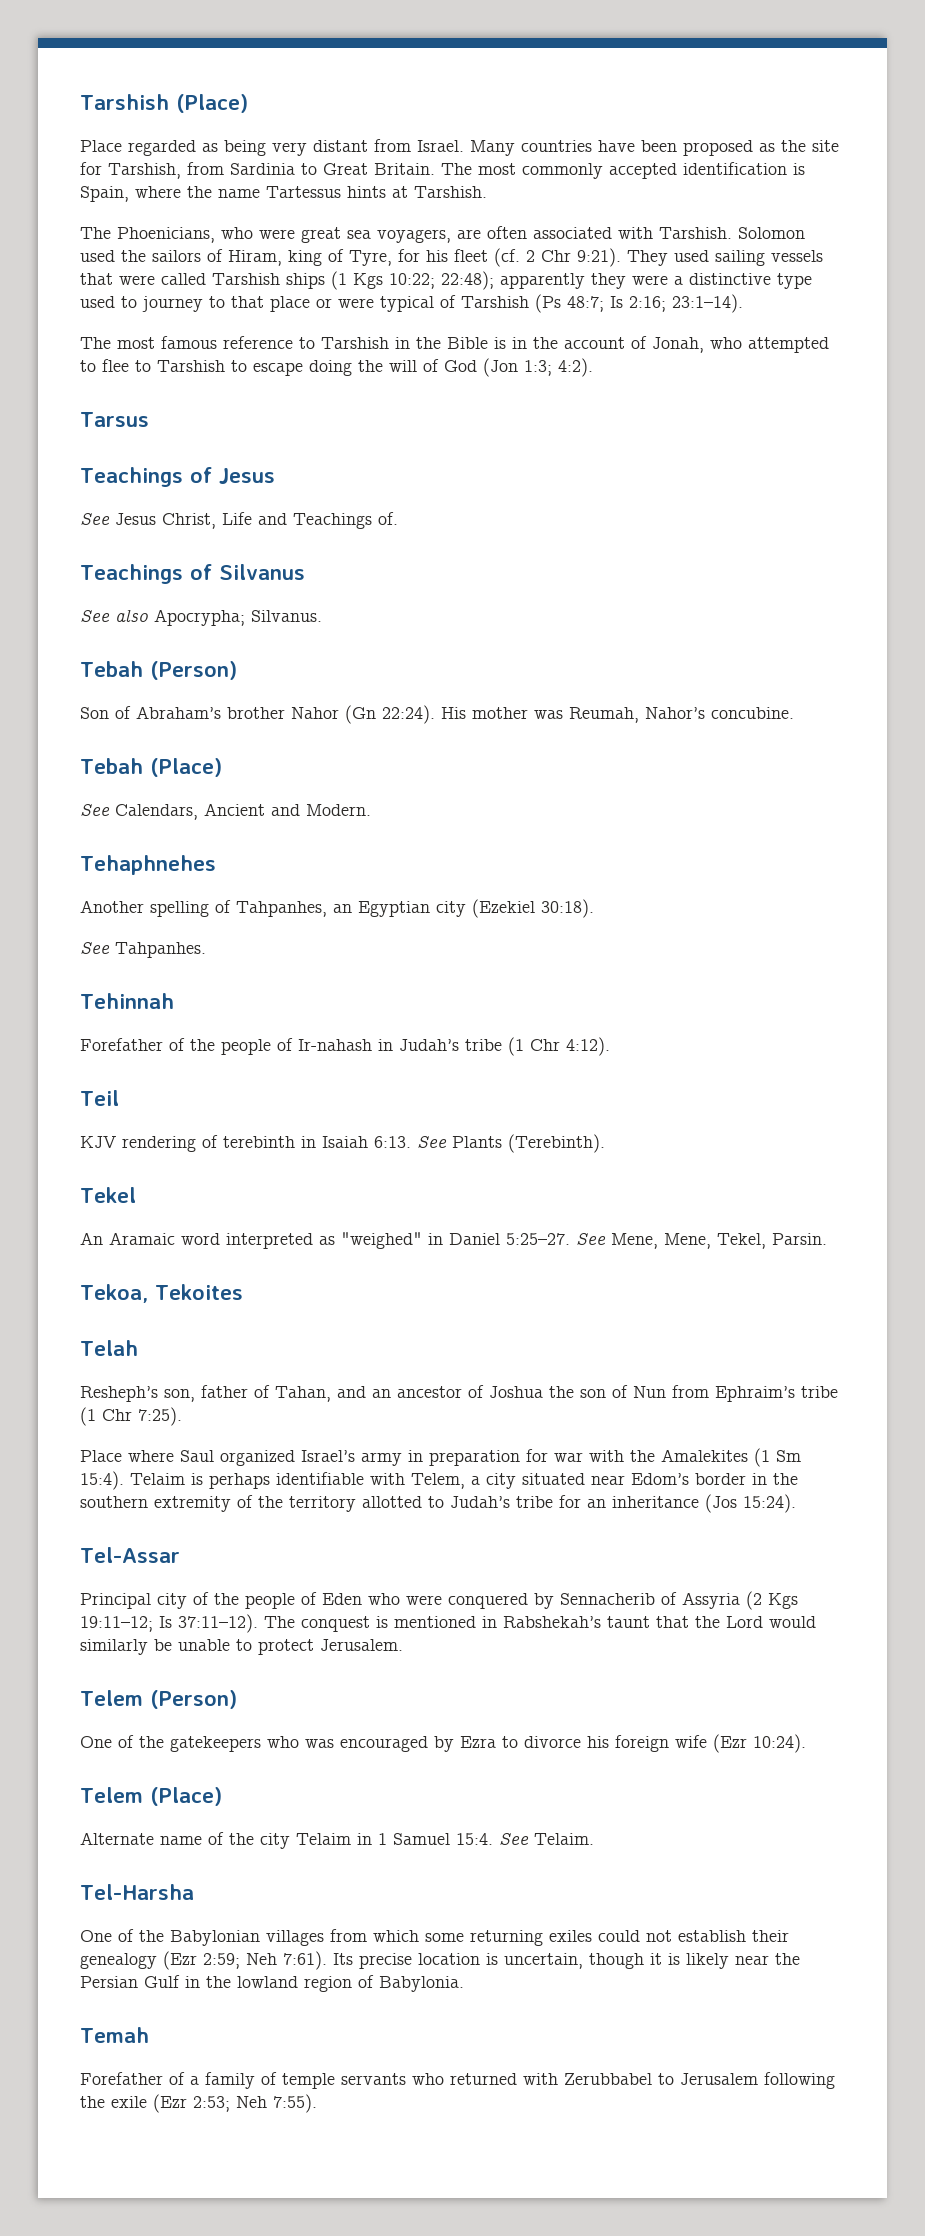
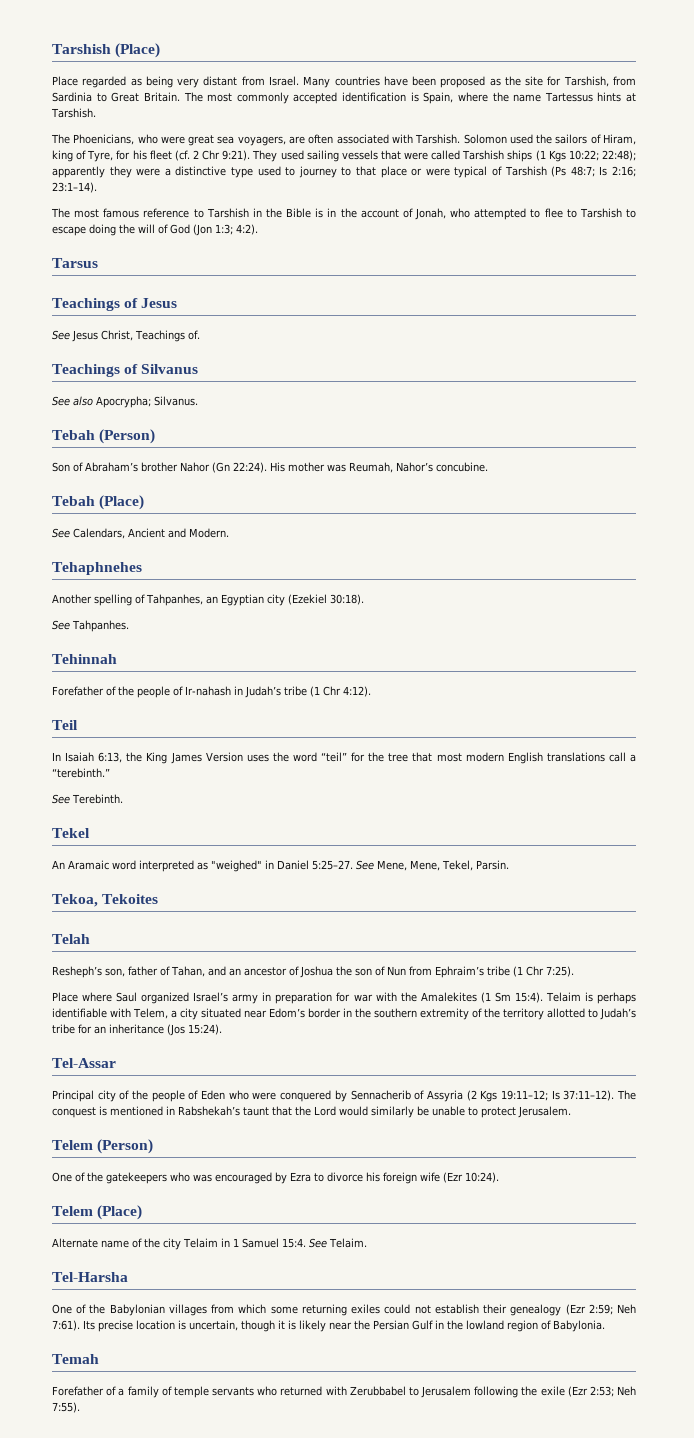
- See Jesus Christ, Life and Teachings of.
+ See Jesus Christ, Teachings of.
- KJV rendering of terebinth in Isaiah 6:13. See Plants (Terebinth).
+ In Isaiah 6:13, the King James Version uses the word “teil” for the tree that most modern English translations call a “terebinth.”
+ See Terebinth.

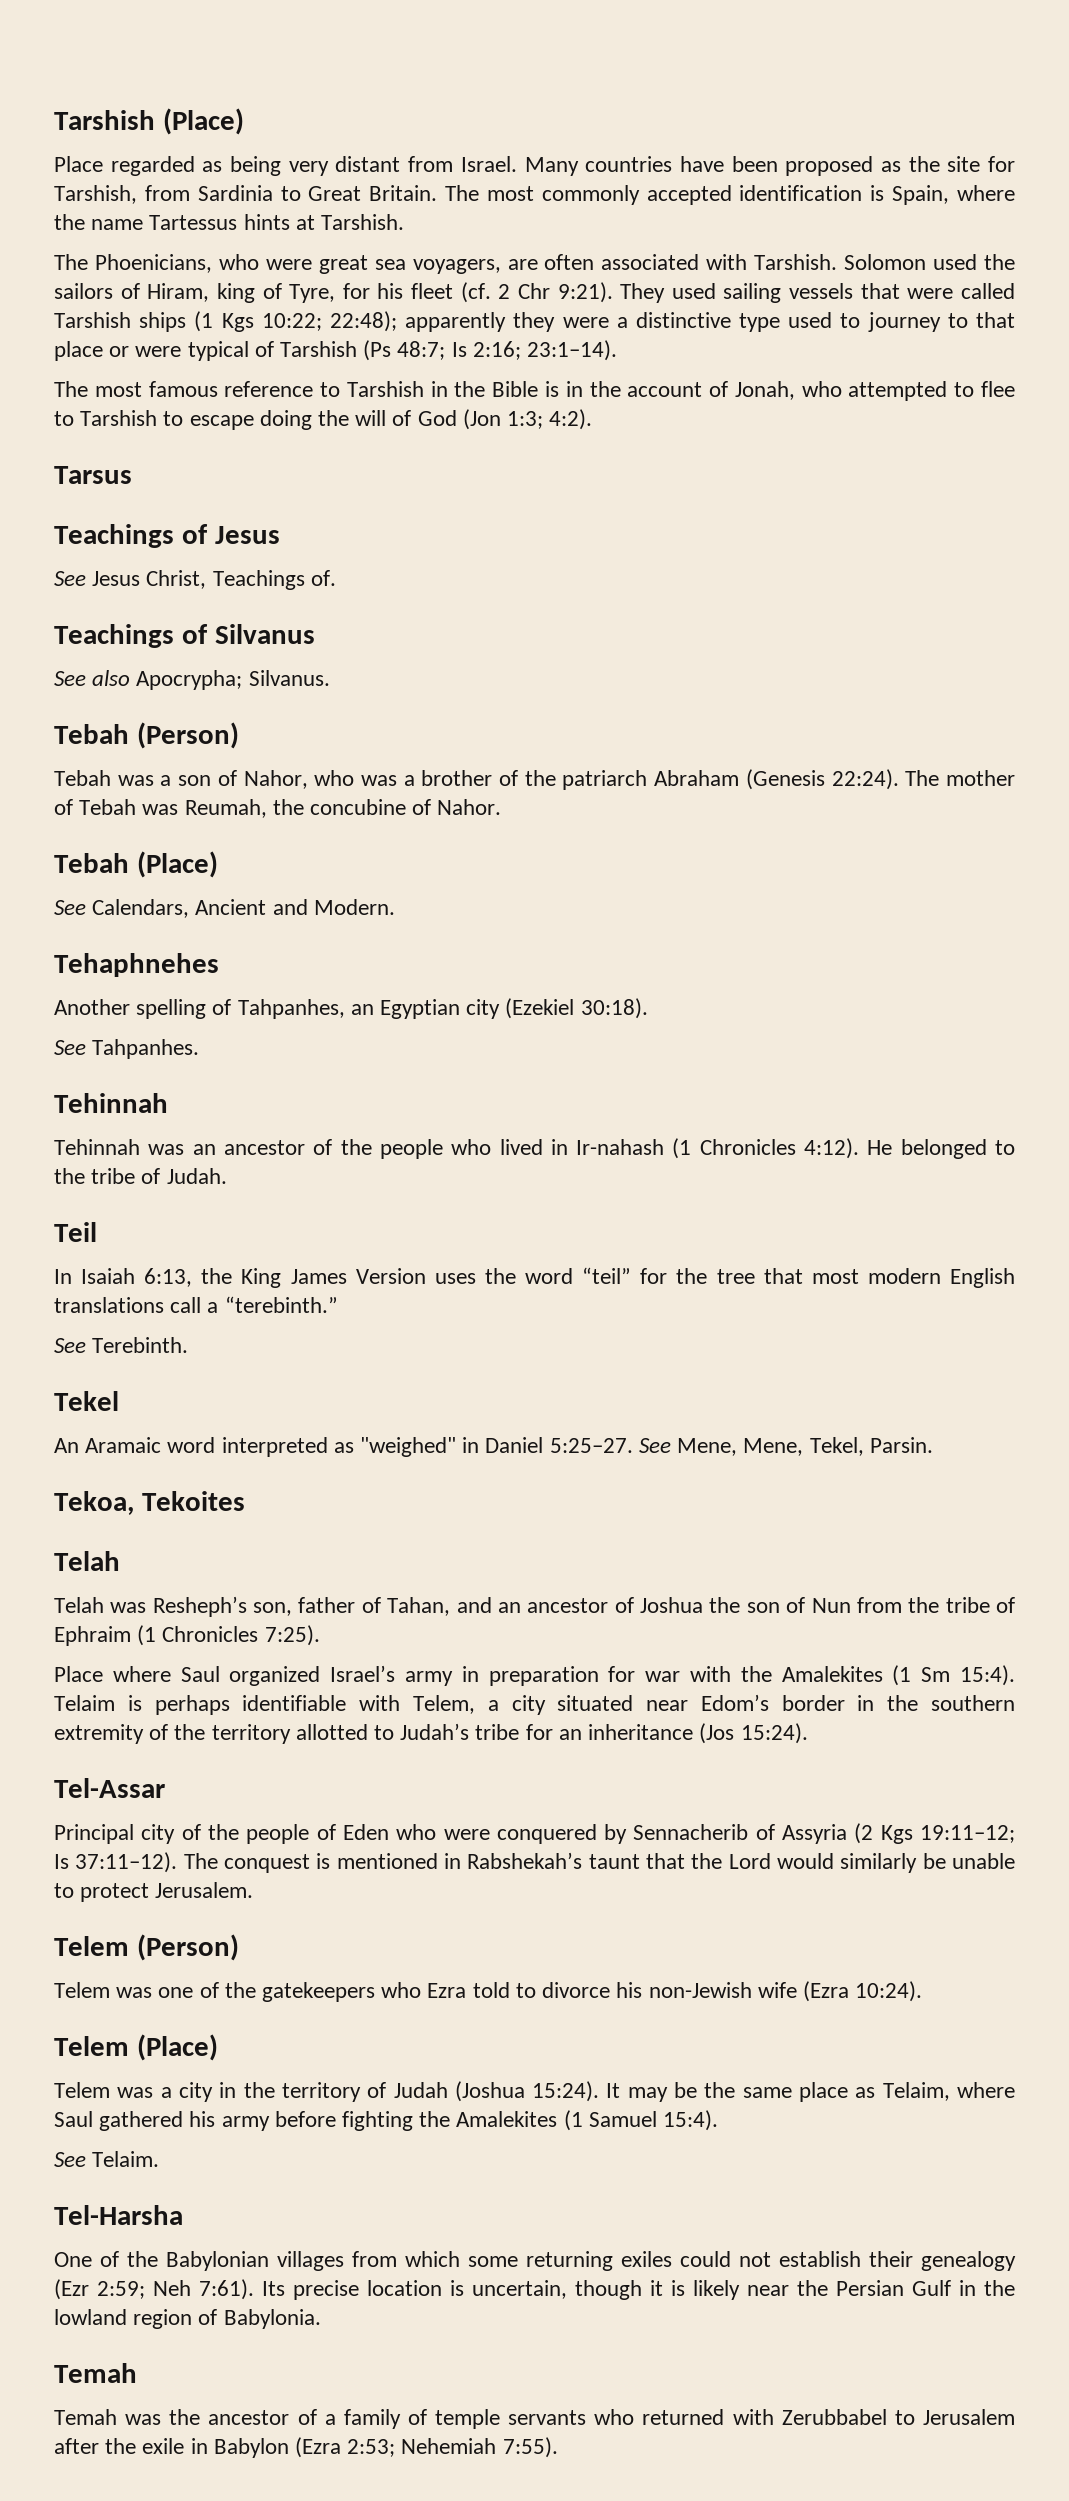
- Son of Abraham’s brother Nahor (Gn 22:24). His mother was Reumah, Nahor’s concubine.
+ Tebah was a son of Nahor, who was a brother of the patriarch Abraham (Genesis 22:24). The mother of Tebah was Reumah, the concubine of Nahor.
- Forefather of the people of Ir-nahash in Judah’s tribe (1 Chr 4:12).
+ Tehinnah was an ancestor of the people who lived in Ir-nahash (1 Chronicles 4:12). He belonged to the tribe of Judah.
- Resheph’s son, father of Tahan, and an ancestor of Joshua the son of Nun from Ephraim’s tribe (1 Chr 7:25).
+ Telah was Resheph’s son, father of Tahan, and an ancestor of Joshua the son of Nun from the tribe of Ephraim (1 Chronicles 7:25).
- One of the gatekeepers who was encouraged by Ezra to divorce his foreign wife (Ezr 10:24).
+ Telem was one of the gatekeepers who Ezra told to divorce his non-Jewish wife (Ezra 10:24).
  Telem (Place)
- Alternate name of the city Telaim in 1 Samuel 15:4. See Telaim.
+ Telem was a city in the territory of Judah (Joshua 15:24). It may be the same place as Telaim, where Saul gathered his army before fighting the Amalekites (1 Samuel 15:4).
+ See Telaim.
- Forefather of a family of temple servants who returned with Zerubbabel to Jerusalem following the exile (Ezr 2:53; Neh 7:55).
+ Temah was the ancestor of a family of temple servants who returned with Zerubbabel to Jerusalem after the exile in Babylon (Ezra 2:53; Nehemiah 7:55).

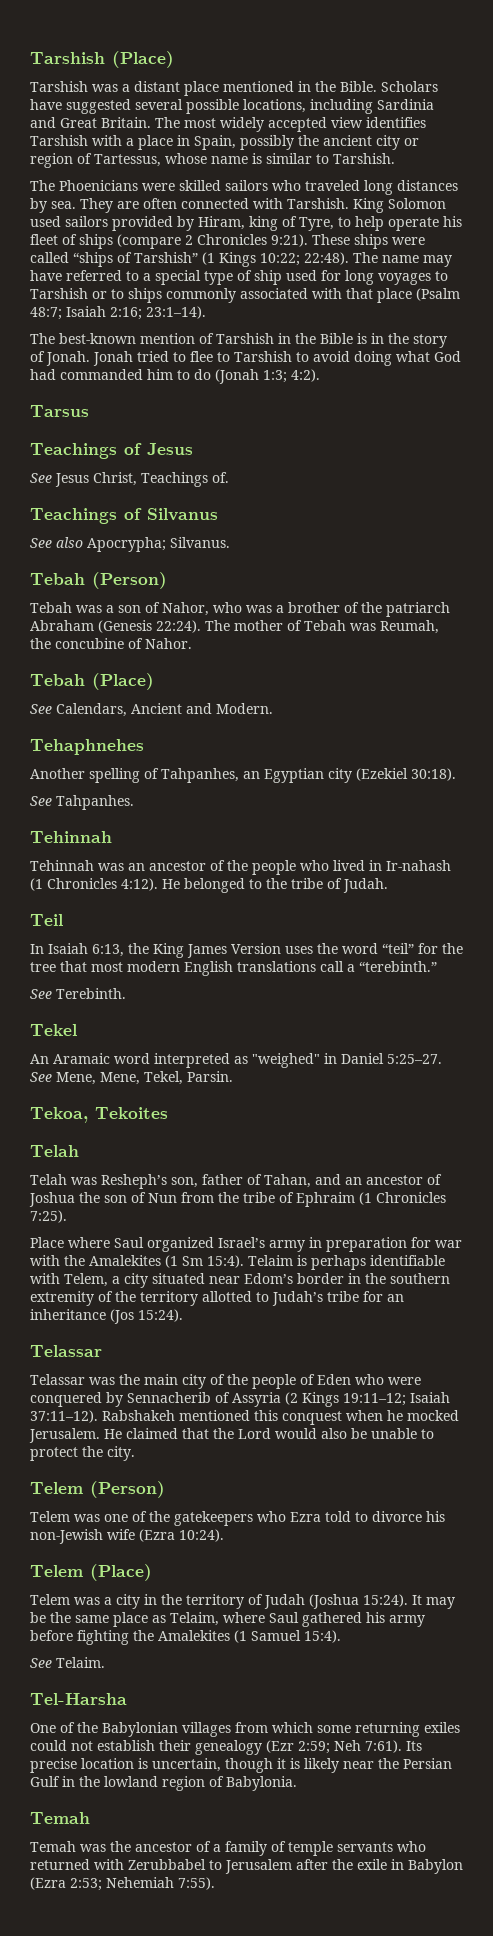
- Place regarded as being very distant from Israel. Many countries have been proposed as the site for Tarshish, from Sardinia to Great Britain. The most commonly accepted identification is Spain, where the name Tartessus hints at Tarshish.
- The Phoenicians, who were great sea voyagers, are often associated with Tarshish.
+ Tarshish was a distant place mentioned in the Bible. Scholars have suggested several possible locations, including Sardinia and Great Britain. The most widely accepted view identifies Tarshish with a place in Spain, possibly the ancient city or region of Tartessus, whose name is similar to Tarshish.
+ The Phoenicians were skilled sailors who traveled long distances by sea. They are often connected with Tarshish.
- Solomon used the sailors of Hiram, king of Tyre, for his fleet (cf. 2 Chr 9:21). They used sailing vessels that were called Tarshish ships (1 Kgs 10:22; 22:48); apparently they were a distinctive type used to journey to that place or were typical of Tarshish (Ps 48:7; Is 2:16; 23:1–14).
+ King Solomon used sailors provided by Hiram, king of Tyre, to help operate his fleet of ships (compare 2 Chronicles 9:21). These ships were called “ships of Tarshish” (1 Kings 10:22; 22:48). The name may have referred to a special type of ship used for long voyages to Tarshish or to ships commonly associated with that place (Psalm 48:7; Isaiah 2:16; 23:1–14).
- The most famous reference to Tarshish in the Bible is in the account of Jonah, who attempted to flee to Tarshish to escape doing the will of God (Jon 1:3; 4:2).
+ The best-known mention of Tarshish in the Bible is in the story of Jonah. Jonah tried to flee to Tarshish to avoid doing what God had commanded him to do (Jonah 1:3; 4:2).
  Telaim is perhaps identifiable with Telem, a city situated near Edom’s border in the southern extremity of the territory allotted to Judah’s tribe for an inheritance (Jos 15:24).
- Tel-Assar
- Principal city of the people of Eden who were conquered by Sennacherib of Assyria (2 Kgs 19:11–12; Is 37:11–12). The conquest is mentioned in Rabshekah’s taunt that the Lord would similarly be unable to protect Jerusalem.
+ Telassar
+ Telassar was the main city of the people of Eden who were conquered by Sennacherib of Assyria (2 Kings 19:11–12; Isaiah 37:11–12). Rabshakeh mentioned this conquest when he mocked Jerusalem. He claimed that the Lord would also be unable to protect the city.

